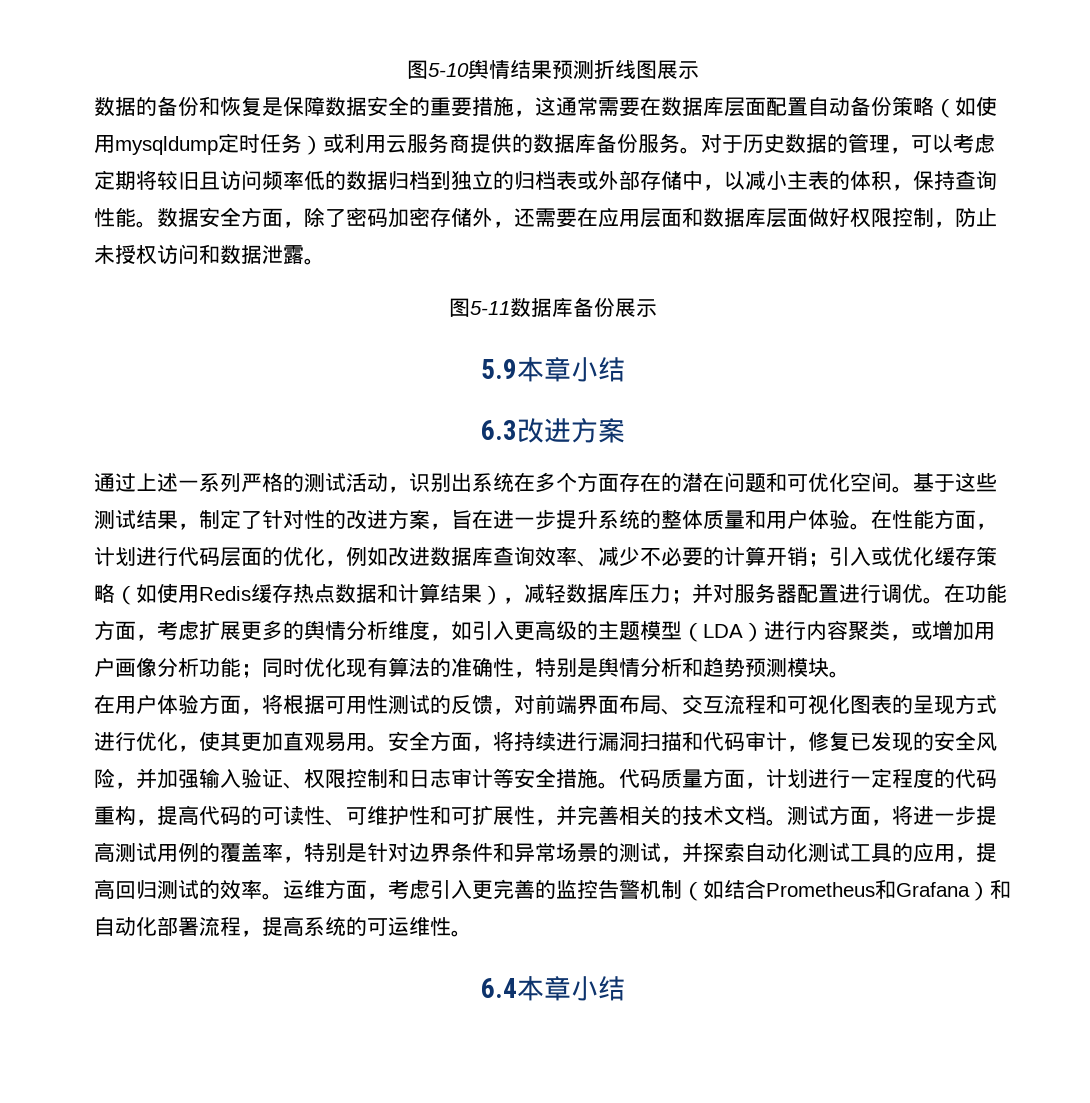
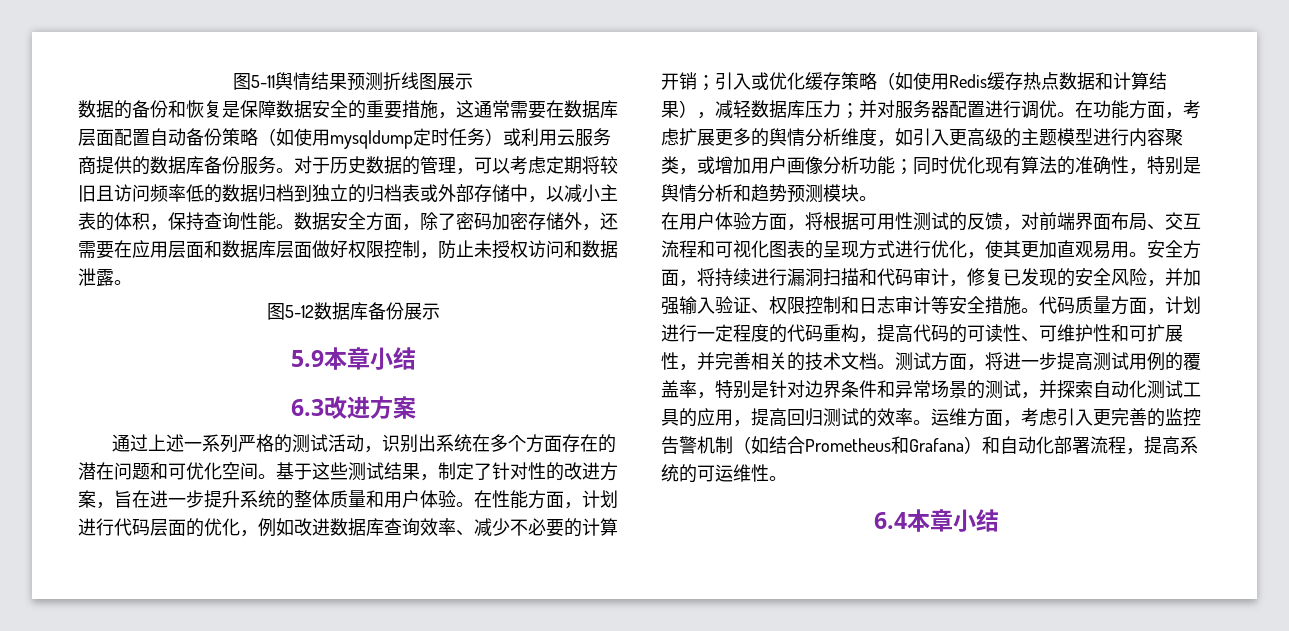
- 图5-10舆情结果预测折线图展示
+ 图5-11舆情结果预测折线图展示
- 图5-11数据库备份展示
+ 图5-12数据库备份展示
- 在功能方面，考虑扩展更多的舆情分析维度，如引入更高级的主题模型（LDA）进行内容聚类，或增加用户画像分析功能；同时优化现有算法的准确性，特别是舆情分析和趋势预测模块。
+ 在功能方面，考虑扩展更多的舆情分析维度，如引入更高级的主题模型进行内容聚类，或增加用户画像分析功能；同时优化现有算法的准确性，特别是舆情分析和趋势预测模块。

